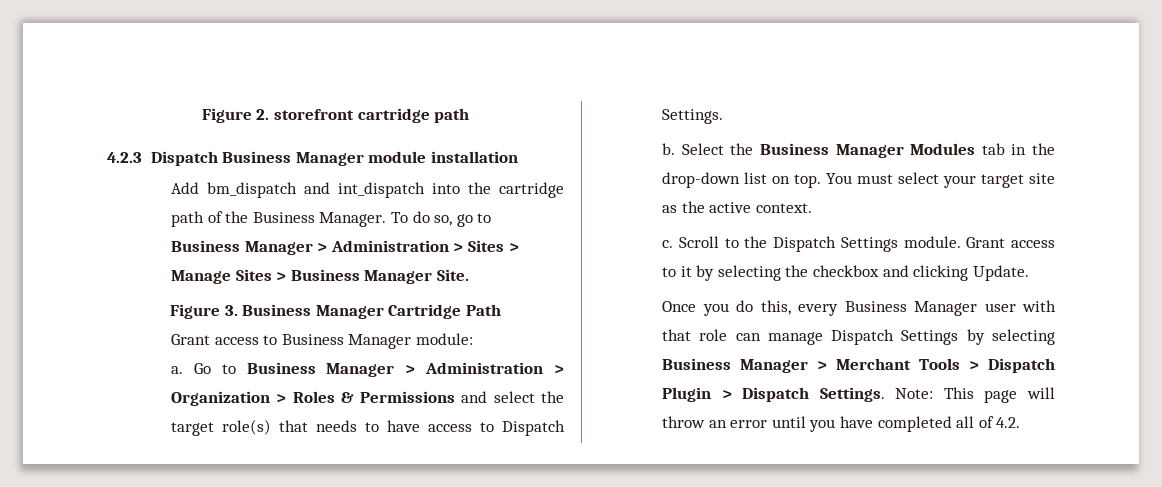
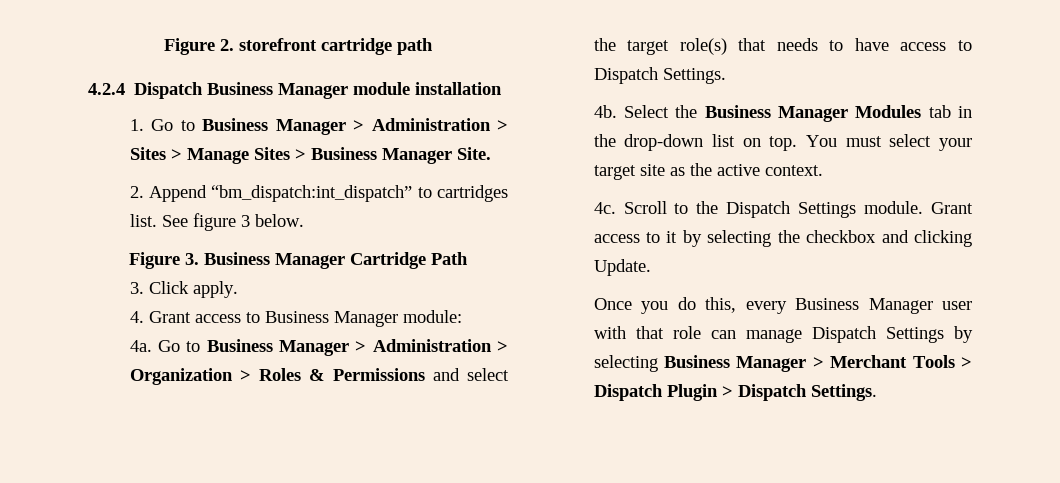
- 4.2.3 Dispatch Business Manager module installation
+ 4.2.4 Dispatch Business Manager module installation
- Add bm_dispatch and int_dispatch into the cartridge path of the Business Manager. To do so, go to Business Manager > Administration > Sites > Manage Sites > Business Manager Site.
+ 1. Go to Business Manager > Administration > Sites > Manage Sites > Business Manager Site.
+ 2. Append “bm_dispatch:int_dispatch” to cartridges list. See figure 3 below.
- Grant access to Business Manager module:
+ 3. Click apply.
+ 4. Grant access to Business Manager module:
- a.
+ 4a.
- b.
+ 4b.
- c.
+ 4c.
- Note: This page will throw an error until you have completed all of 4.2.

